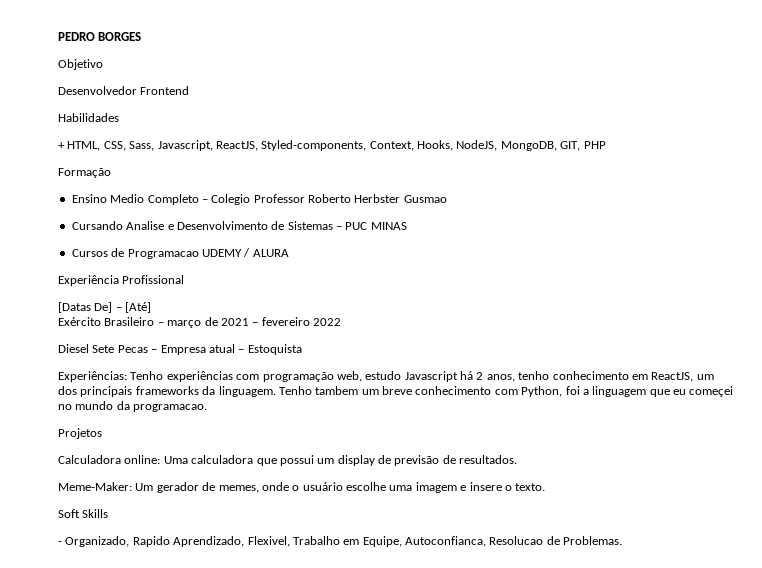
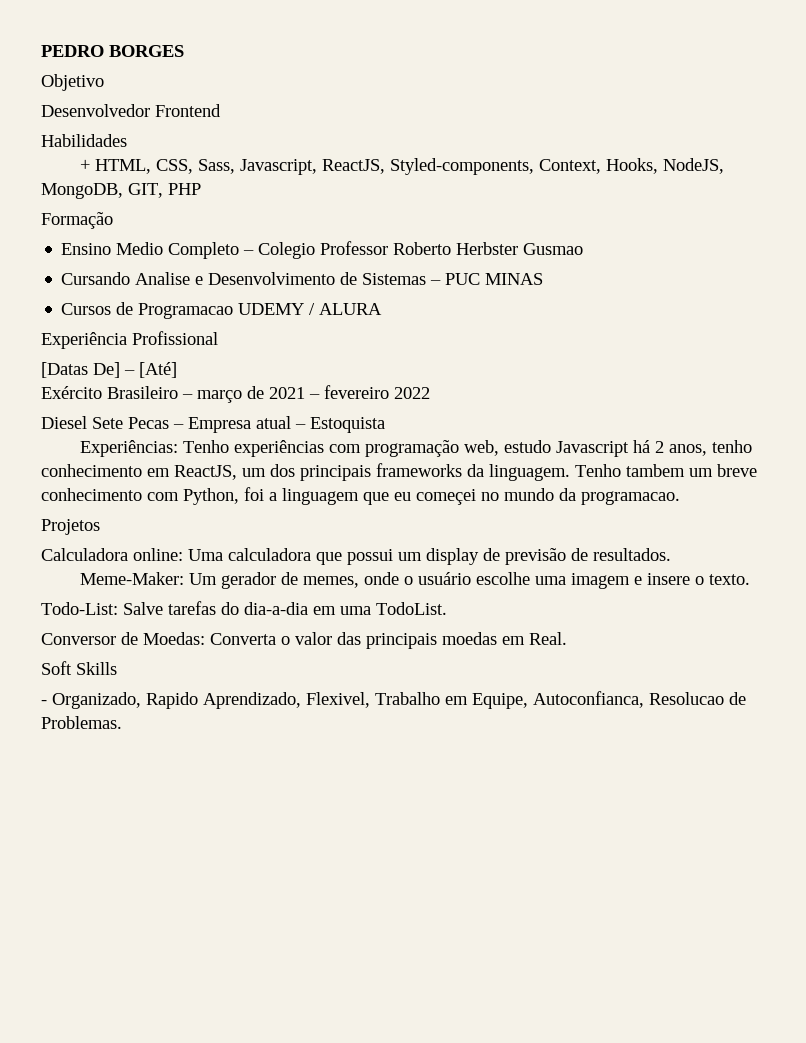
+ Todo-List: Salve tarefas do dia-a-dia em uma TodoList.
+ Conversor de Moedas: Converta o valor das principais moedas em Real.

